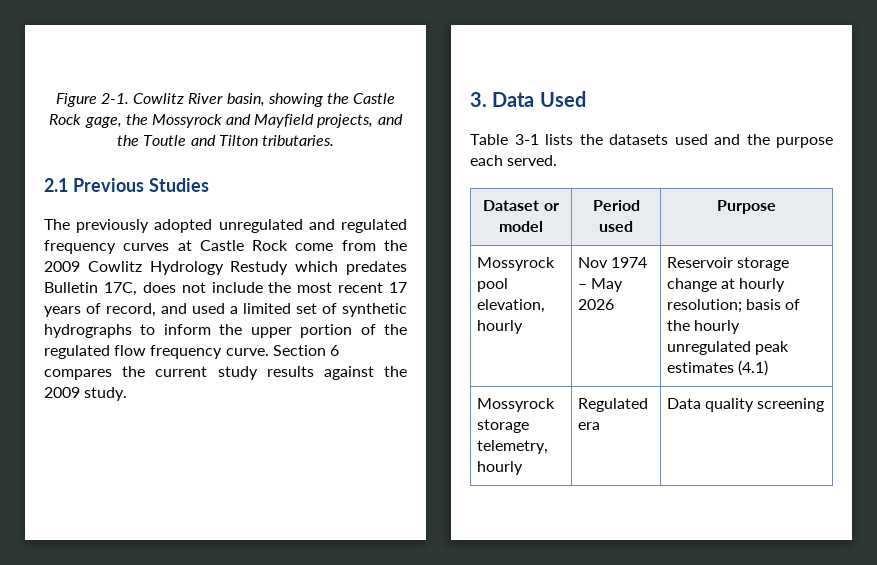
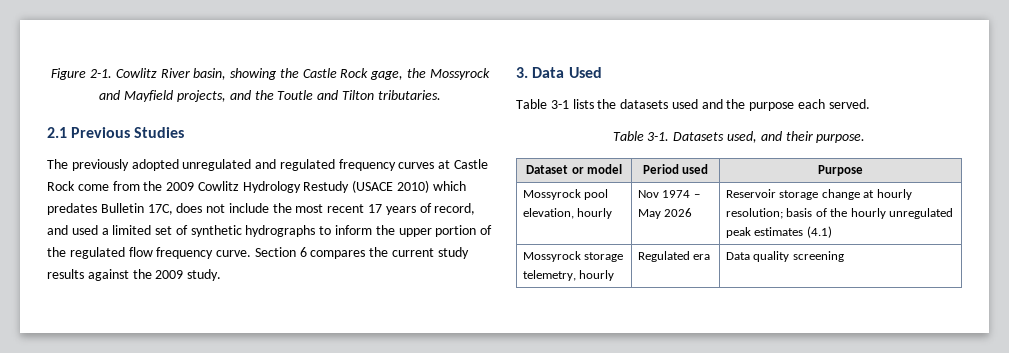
- The previously adopted unregulated and regulated frequency curves at Castle Rock come from the 2009 Cowlitz Hydrology Restudy which predates Bulletin 17C, does not include the most recent 17 years of record, and used a limited set of synthetic hydrographs to inform the upper portion of the regulated flow frequency curve.
+ The previously adopted unregulated and regulated frequency curves at Castle Rock come from the 2009 Cowlitz Hydrology Restudy (USACE 2010) which predates Bulletin 17C, does not include the most recent 17 years of record, and used a limited set of synthetic hydrographs to inform the upper portion of the regulated flow frequency curve.
+ Table 3-1. Datasets used, and their purpose.

